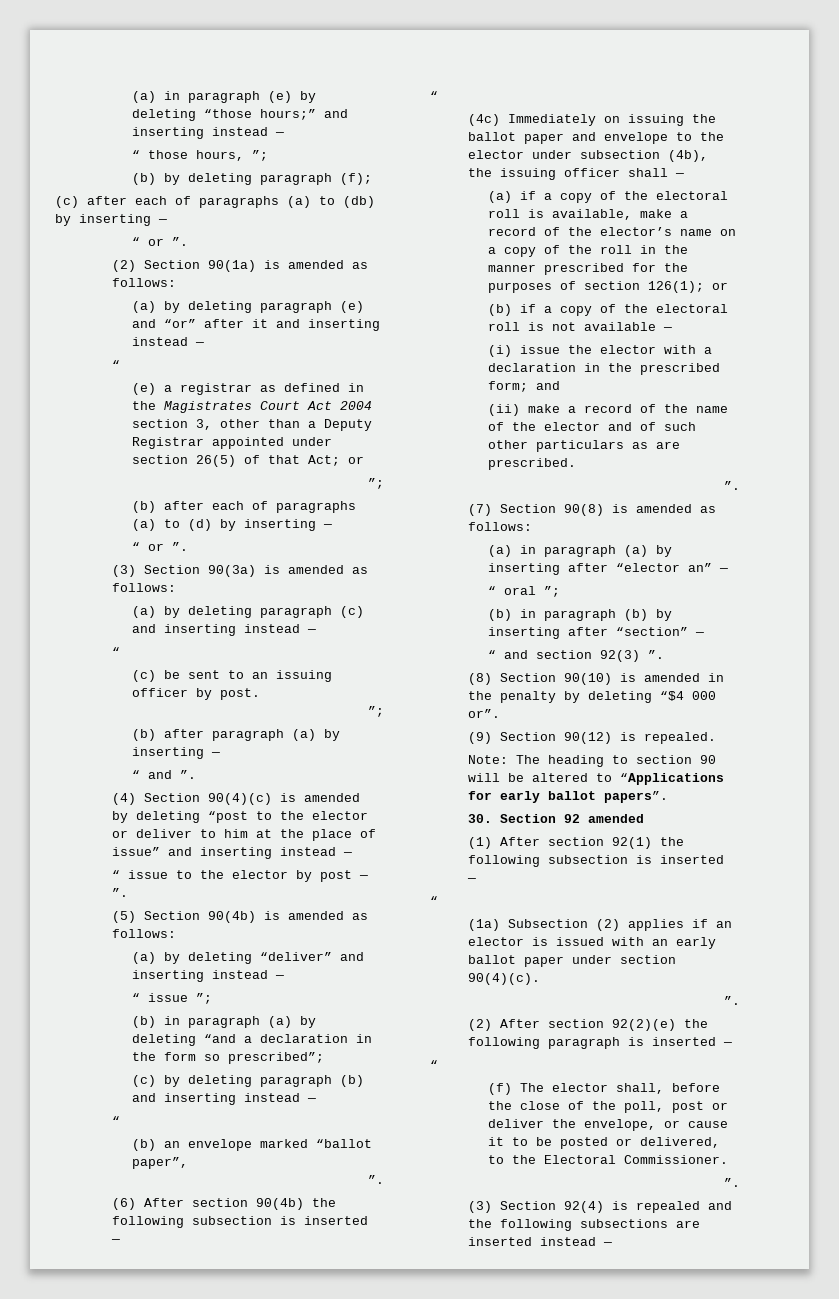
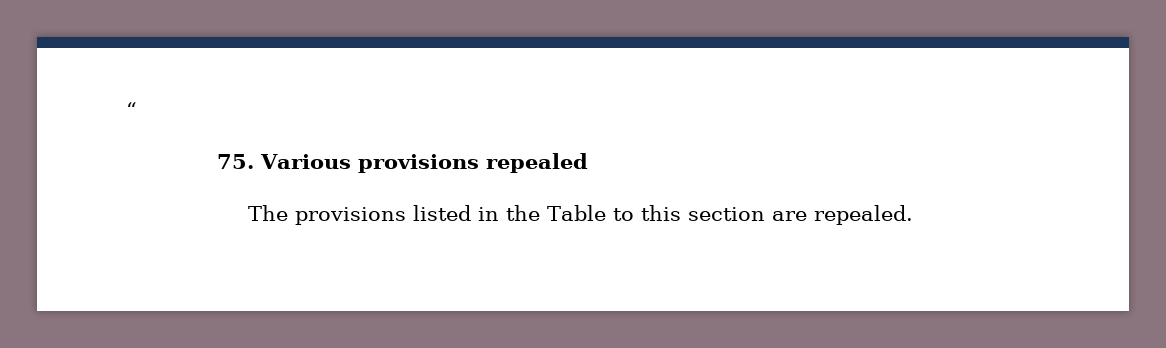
- (a) in paragraph (e) by deleting “those hours;” and inserting instead —
- “ those hours, ”;
- (b) by deleting paragraph (f);
- (c) after each of paragraphs (a) to (db) by inserting —
- “ or ”.
- (2) Section 90(1a) is amended as follows:
- (a) by deleting paragraph (e) and “or” after it and inserting instead —
  “
- (e) a registrar as defined in the Magistrates Court Act 2004 section 3, other than a Deputy Registrar appointed under section 26(5) of that Act; or
- ”;
- (b) after each of paragraphs (a) to (d) by inserting —
- “ or ”.
- (3) Section 90(3a) is amended as follows:
- (a) by deleting paragraph (c) and inserting instead —
- “
- (c) be sent to an issuing officer by post.
- ”;
- (b) after paragraph (a) by inserting —
- “ and ”.
- (4) Section 90(4)(c) is amended by deleting “post to the elector or deliver to him at the place of issue” and inserting instead —
- “ issue to the elector by post — ”.
- (5) Section 90(4b) is amended as follows:
- (a) by deleting “deliver” and inserting instead —
- “ issue ”;
- (b) in paragraph (a) by deleting “and a declaration in the form so prescribed”;
- (c) by deleting paragraph (b) and inserting instead —
- “
- (b) an envelope marked “ballot paper”,
- ”.
- (6) After section 90(4b) the following subsection is inserted —
- “
- (4c) Immediately on issuing the ballot paper and envelope to the elector under subsection (4b), the issuing officer shall —
- (a) if a copy of the electoral roll is available, make a record of the elector’s name on a copy of the roll in the manner prescribed for the purposes of section 126(1); or
- (b) if a copy of the electoral roll is not available —
- (i) issue the elector with a declaration in the prescribed form; and
- (ii) make a record of the name of the elector and of such other particulars as are prescribed.
- ”.
- (7) Section 90(8) is amended as follows:
- (a) in paragraph (a) by inserting after “elector an” —
- “ oral ”;
- (b) in paragraph (b) by inserting after “section” —
- “ and section 92(3) ”.
- (8) Section 90(10) is amended in the penalty by deleting “$4 000 or”.
- (9) Section 90(12) is repealed.
- Note: The heading to section 90 will be altered to “Applications for early ballot papers”.
- 30. Section 92 amended
- (1) After section 92(1) the following subsection is inserted —
- “
- (1a) Subsection (2) applies if an elector is issued with an early ballot paper under section 90(4)(c).
- ”.
- (2) After section 92(2)(e) the following paragraph is inserted —
- “
- (f) The elector shall, before the close of the poll, post or deliver the envelope, or cause it to be posted or delivered, to the Electoral Commissioner.
- ”.
- (3) Section 92(4) is repealed and the following subsections are inserted instead —
+ 75. Various provisions repealed
+ The provisions listed in the Table to this section are repealed.

